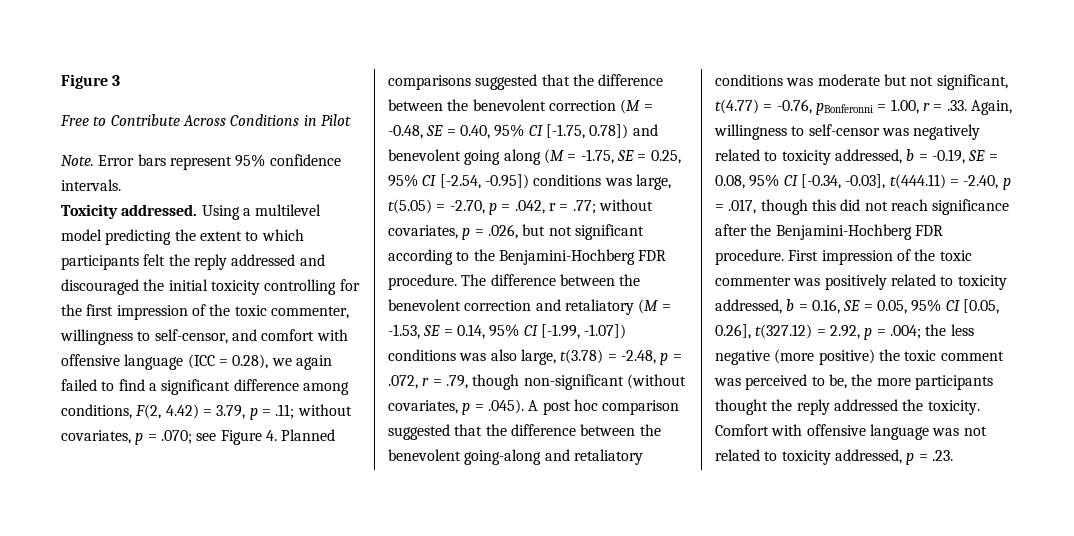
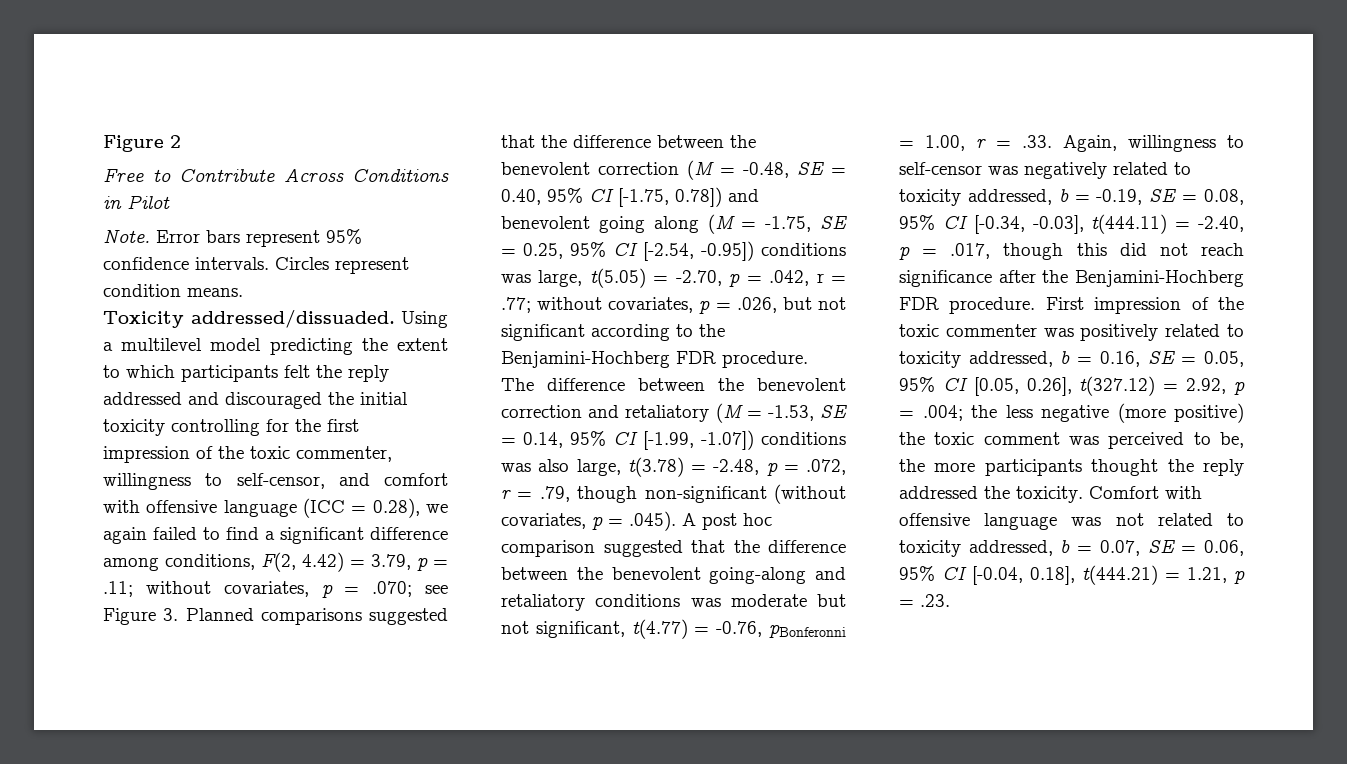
- Figure 3
+ Figure 2
+ Circles represent condition means.
- Toxicity addressed.
+ Toxicity addressed/dissuaded.
- see Figure 4. Planned comparisons suggested that the difference between the benevolent correction (M = -0.48, SE = 0.40, 95% CI [-1.75, 0.78]) and benevolent going along (M = -1.75, SE = 0.25, 95% CI [-2.54, -0.95]) conditions was large, t(5.05) = -2.70, p = .042, r = .77;
+ see Figure 3. Planned comparisons suggested that the difference between the benevolent correction (M = -0.48, SE = 0.40, 95% CI [-1.75, 0.78]) and benevolent going along (M = -1.75, SE = 0.25, 95% CI [-2.54, -0.95]) conditions was large, t(5.05) = -2.70, p = .042, r = .77;
- Comfort with offensive language was not related to toxicity addressed, p = .23.
+ Comfort with offensive language was not related to toxicity addressed, b = 0.07, SE = 0.06, 95% CI [-0.04, 0.18], t(444.21) = 1.21, p = .23.

